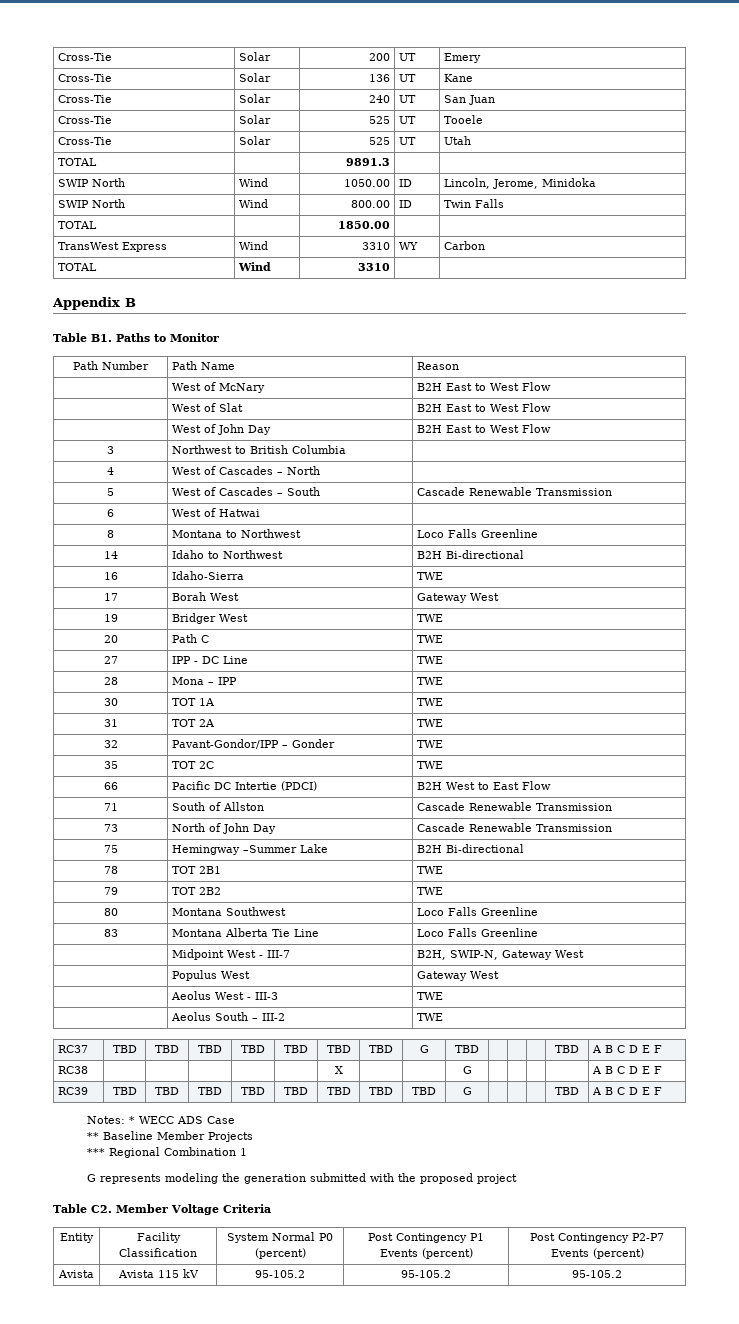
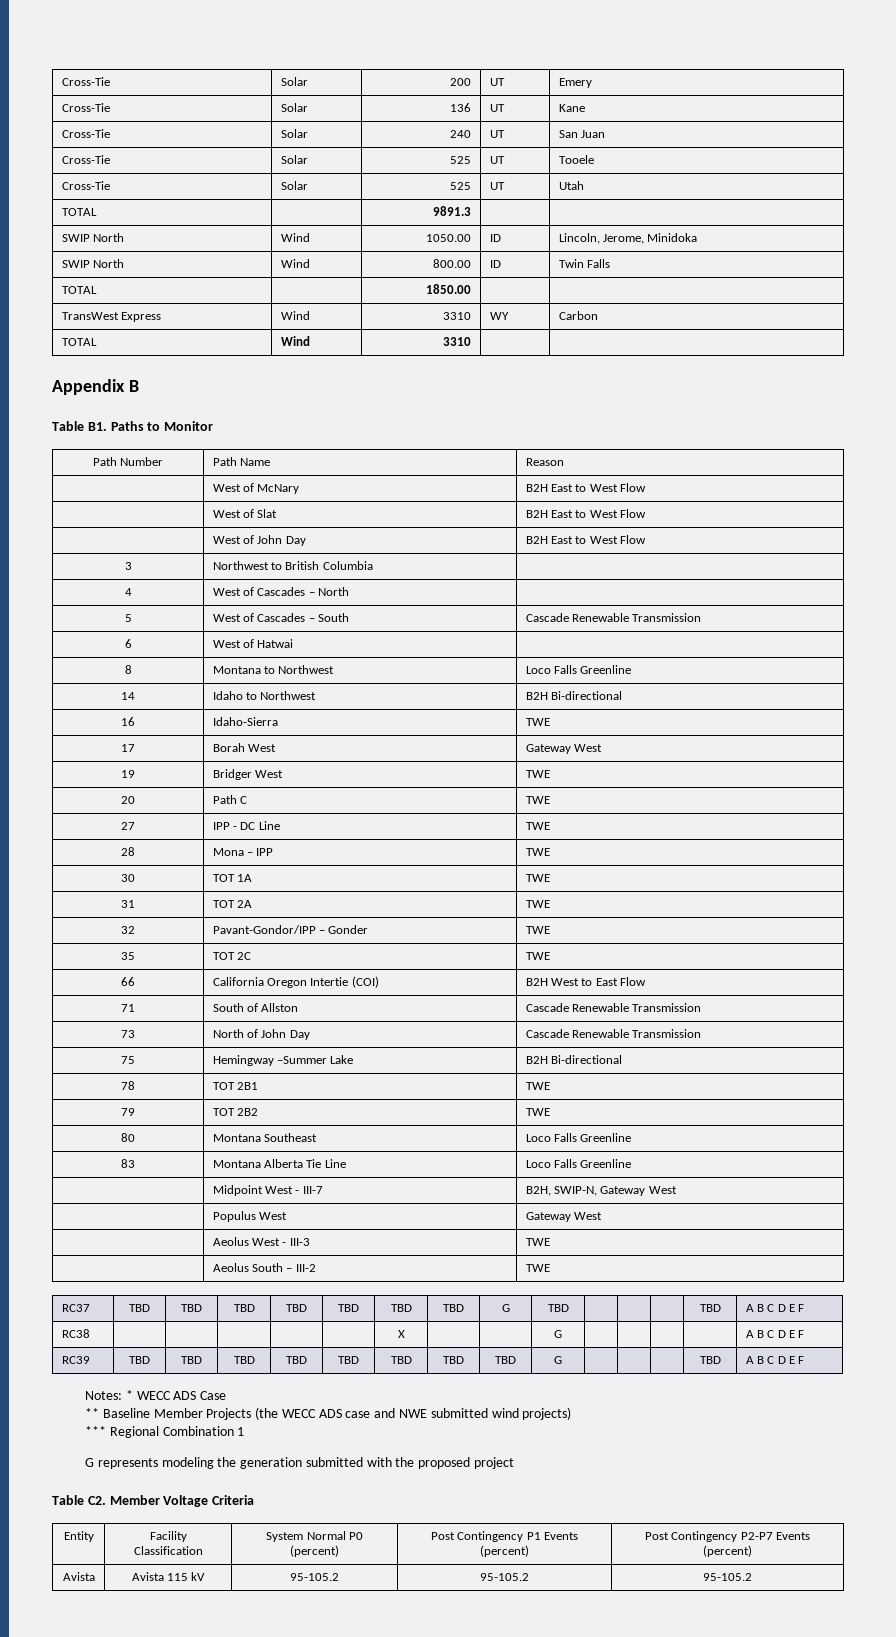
- 66 | Pacific DC Intertie (PDCI) | B2H West to East Flow
+ 66 | California Oregon Intertie (COI) | B2H West to East Flow
- 80 | Montana Southwest | Loco Falls Greenline
+ 80 | Montana Southeast | Loco Falls Greenline
- ** Baseline Member Projects
+ ** Baseline Member Projects (the WECC ADS case and NWE submitted wind projects)

